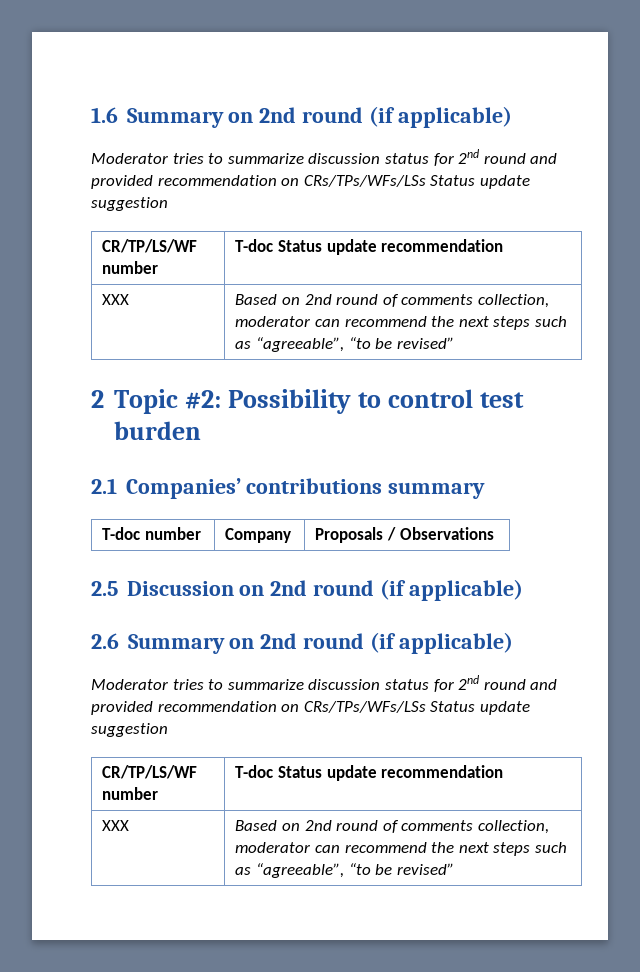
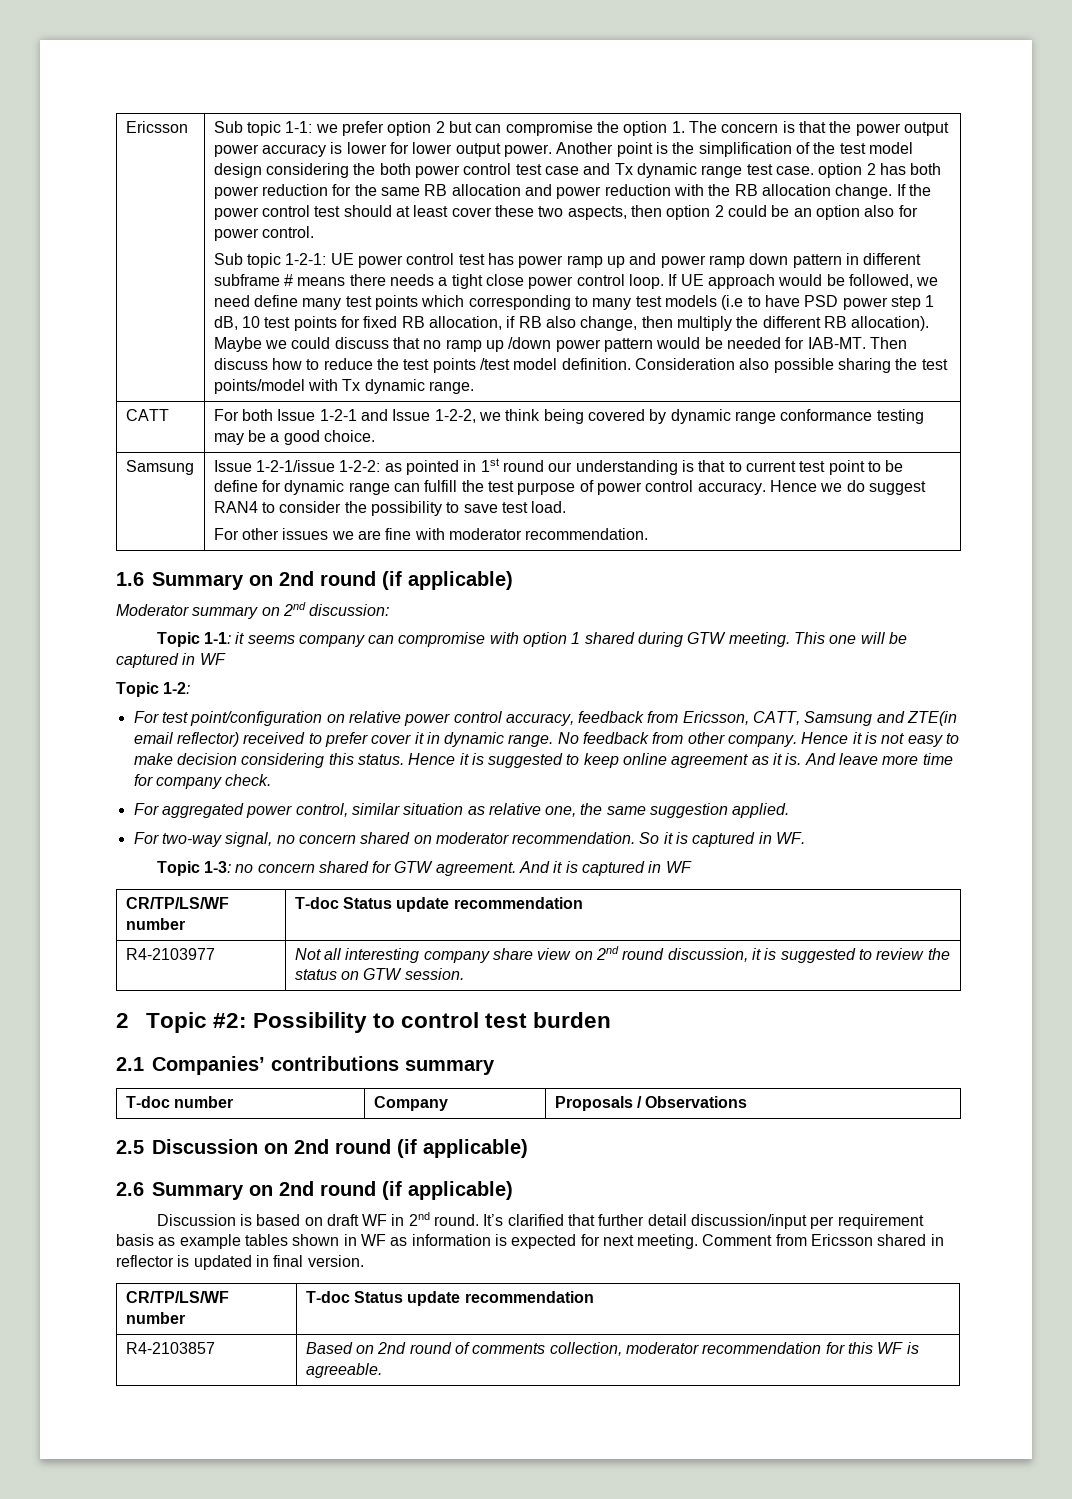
+ Ericsson | Sub topic 1-1: we prefer option 2 but can compromise the option 1. The concern is that the power output power accuracy is lower for lower output power. Another point is the simplification of the test model design considering the both power control test case and Tx dynamic range test case. option 2 has both power reduction for the same RB allocation and power reduction with the RB allocation change. If the power control test should at least cover these two aspects, then option 2 could be an option also for power control.
+ Sub topic 1-2-1: UE power control test has power ramp up and power ramp down pattern in different subframe # means there needs a tight close power control loop. If UE approach would be followed, we need define many test points which corresponding to many test models (i.e to have PSD power step 1 dB, 10 test points for fixed RB allocation, if RB also change, then multiply the different RB allocation). Maybe we could discuss that no ramp up /down power pattern would be needed for IAB-MT. Then discuss how to reduce the test points /test model definition. Consideration also possible sharing the test points/model with Tx dynamic range.
+ CATT | For both Issue 1-2-1 and Issue 1-2-2, we think being covered by dynamic range conformance testing may be a good choice.
+ Samsung | Issue 1-2-1/issue 1-2-2: as pointed in 1st round our understanding is that to current test point to be define for dynamic range can fulfill the test purpose of power control accuracy. Hence we do suggest RAN4 to consider the possibility to save test load.
+ For other issues we are fine with moderator recommendation.
  1.6 Summary on 2nd round (if applicable)
- Moderator tries to summarize discussion status for 2nd round and provided recommendation on CRs/TPs/WFs/LSs Status update suggestion
+ Moderator summary on 2nd discussion:
+ Topic 1-1: it seems company can compromise with option 1 shared during GTW meeting. This one will be captured in WF
+ Topic 1-2:
+ For test point/configuration on relative power control accuracy, feedback from Ericsson, CATT, Samsung and ZTE(in email reflector) received to prefer cover it in dynamic range. No feedback from other company. Hence it is not easy to make decision considering this status. Hence it is suggested to keep online agreement as it is. And leave more time for company check.
+ For aggregated power control, similar situation as relative one, the same suggestion applied.
+ For two-way signal, no concern shared on moderator recommendation. So it is captured in WF.
+ Topic 1-3: no concern shared for GTW agreement. And it is captured in WF
  CR/TP/LS/WF number | T-doc Status update recommendation
- XXX | Based on 2nd round of comments collection, moderator can recommend the next steps such as “agreeable”, “to be revised”
+ R4-2103977 | Not all interesting company share view on 2nd round discussion, it is suggested to review the status on GTW session.
  2.6 Summary on 2nd round (if applicable)
- Moderator tries to summarize discussion status for 2nd round and provided recommendation on CRs/TPs/WFs/LSs Status update suggestion
+ Discussion is based on draft WF in 2nd round. It’s clarified that further detail discussion/input per requirement basis as example tables shown in WF as information is expected for next meeting. Comment from Ericsson shared in reflector is updated in final version.
  CR/TP/LS/WF number | T-doc Status update recommendation
- XXX | Based on 2nd round of comments collection, moderator can recommend the next steps such as “agreeable”, “to be revised”
+ R4-2103857 | Based on 2nd round of comments collection, moderator recommendation for this WF is agreeable.

